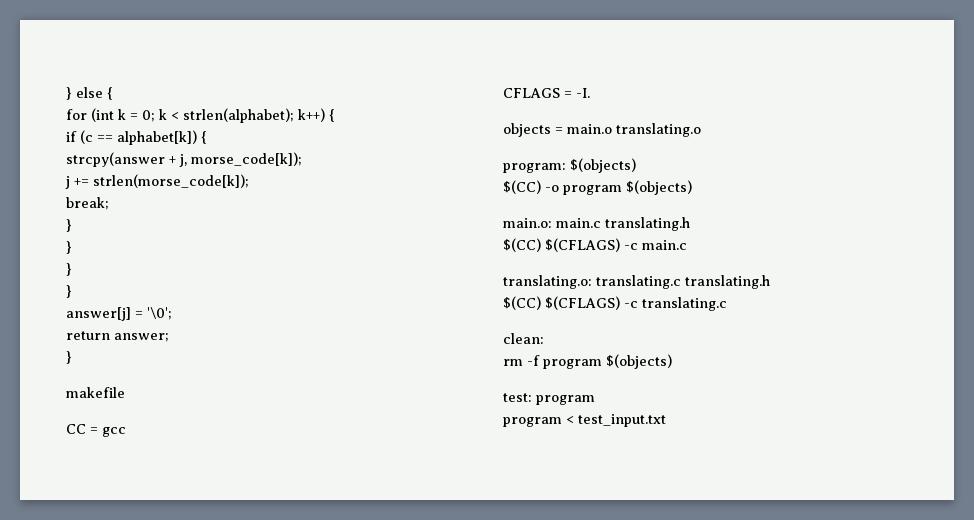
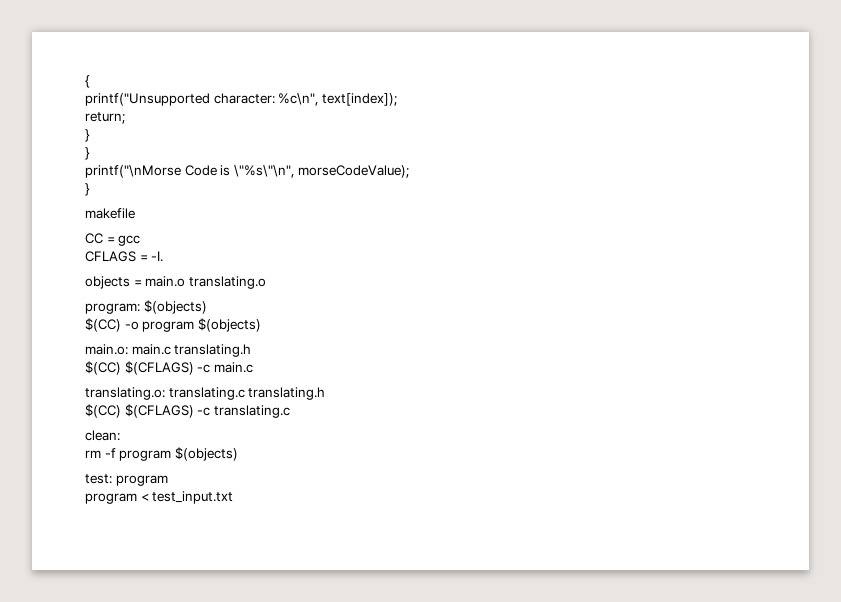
- } else {
- for (int k = 0; k < strlen(alphabet); k++) {
- if (c == alphabet[k]) {
- strcpy(answer + j, morse_code[k]);
- j += strlen(morse_code[k]);
- break;
+ {
+ printf("Unsupported character: %c\n", text[index]);
+ return;
  }
  }
- }
- }
- answer[j] = '\0';
- return answer;
+ printf("\nMorse Code is \"%s\"\n", morseCodeValue);

